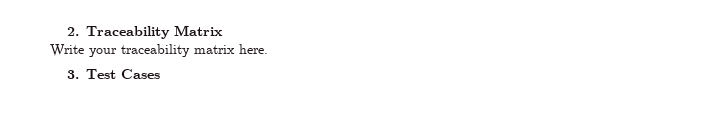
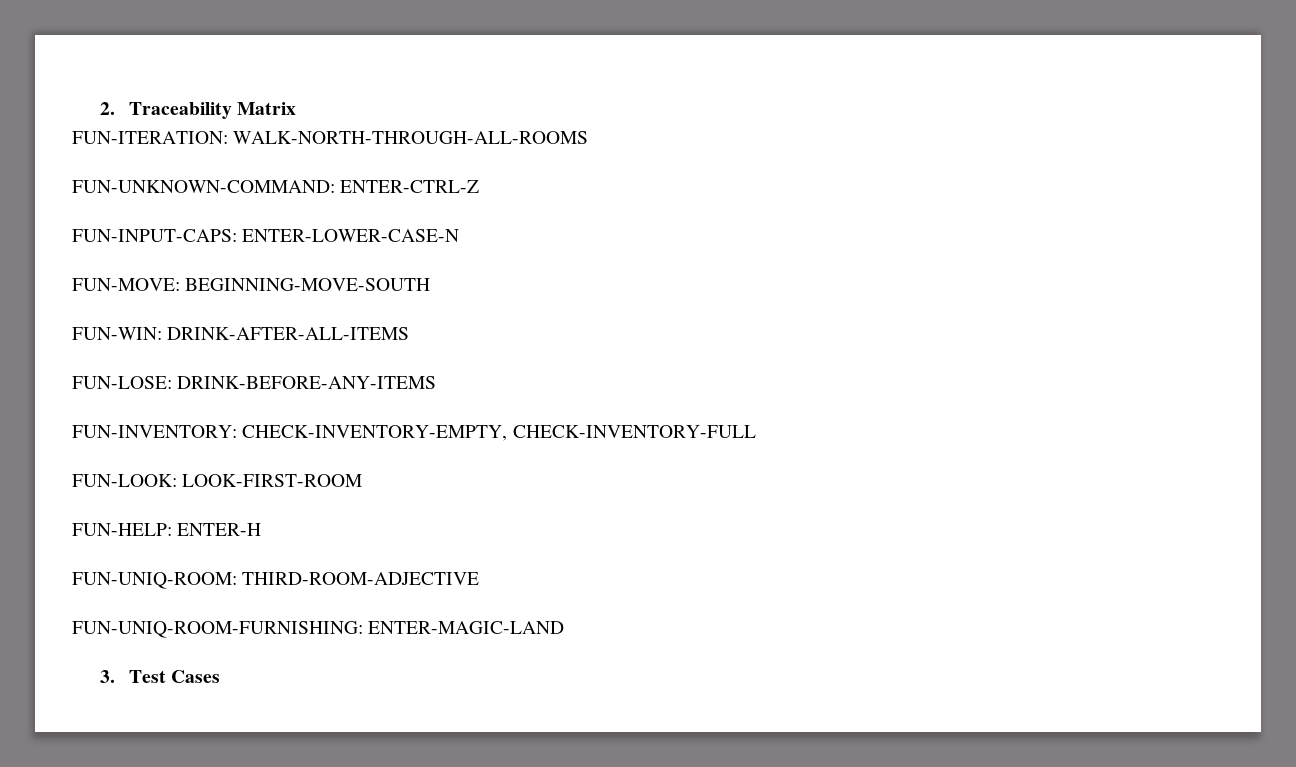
- Write your traceability matrix here.
+ FUN-ITERATION: WALK-NORTH-THROUGH-ALL-ROOMS
+ FUN-UNKNOWN-COMMAND: ENTER-CTRL-Z
+ FUN-INPUT-CAPS: ENTER-LOWER-CASE-N
+ FUN-MOVE: BEGINNING-MOVE-SOUTH
+ FUN-WIN: DRINK-AFTER-ALL-ITEMS
+ FUN-LOSE: DRINK-BEFORE-ANY-ITEMS
+ FUN-INVENTORY: CHECK-INVENTORY-EMPTY, CHECK-INVENTORY-FULL
+ FUN-LOOK: LOOK-FIRST-ROOM
+ FUN-HELP: ENTER-H
+ FUN-UNIQ-ROOM: THIRD-ROOM-ADJECTIVE
+ FUN-UNIQ-ROOM-FURNISHING: ENTER-MAGIC-LAND

